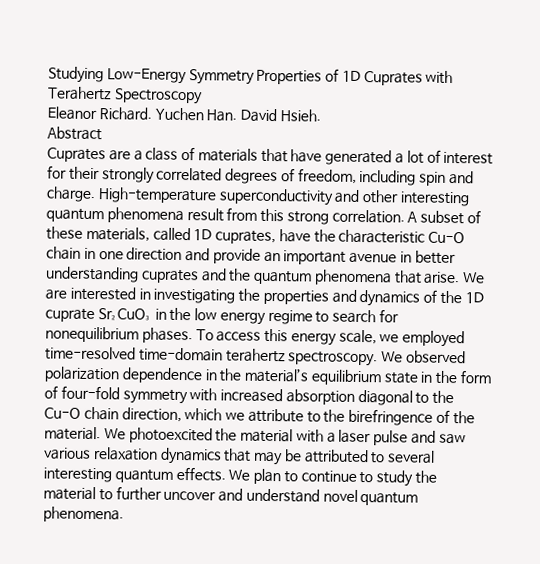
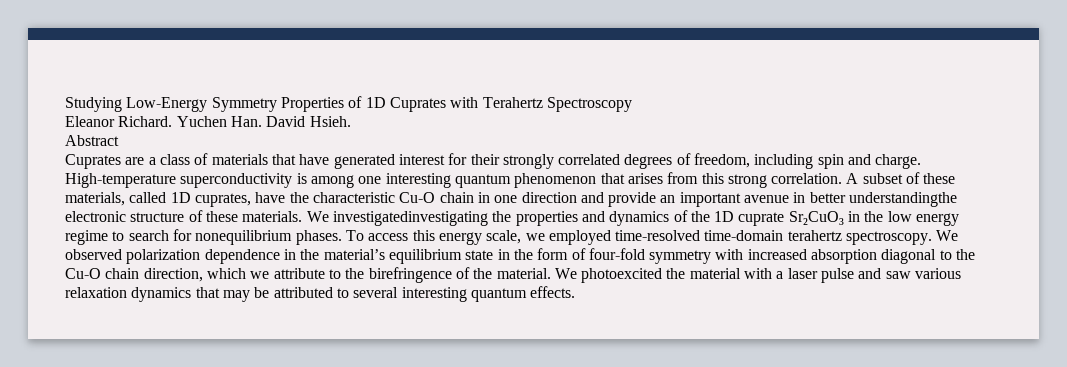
- Cuprates are a class of materials that have generated a lot of interest for their strongly correlated degrees of freedom, including spin and charge.
+ Cuprates are a class of materials that have generated interest for their strongly correlated degrees of freedom, including spin and charge.
- High-temperature superconductivity and other interesting quantum phenomena result from this strong correlation.
+ High-temperature superconductivity is among one interesting quantum phenomenon that arises from this strong correlation.
- A subset of these materials, called 1D cuprates, have the characteristic Cu-O chain in one direction and provide an important avenue in better understanding cuprates and the quantum phenomena that arise. We are interested in investigating the properties and dynamics of the 1D cuprate Sr₂CuO₃ in the low energy regime to search for nonequilibrium phases.
+ A subset of these materials, called 1D cuprates, have the characteristic Cu-O chain in one direction and provide an important avenue in better understandingthe electronic structure of these materials. We investigatedinvestigating the properties and dynamics of the 1D cuprate Sr₂CuO₃ in the low energy regime to search for nonequilibrium phases.
- We plan to continue to study the material to further uncover and understand novel quantum phenomena.

